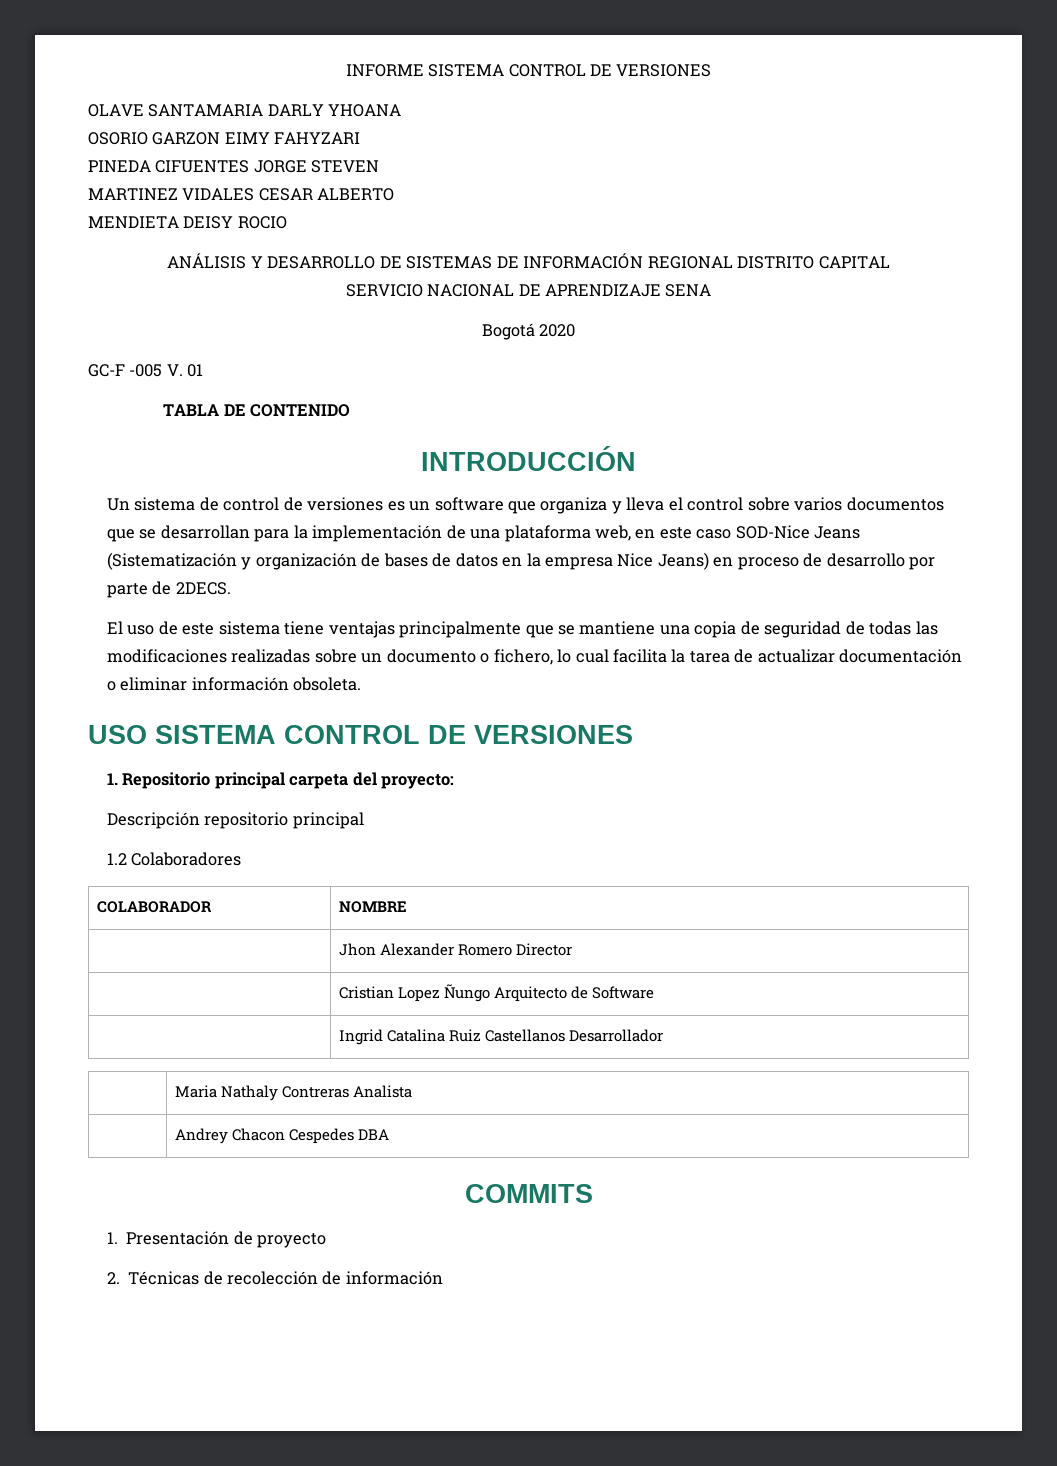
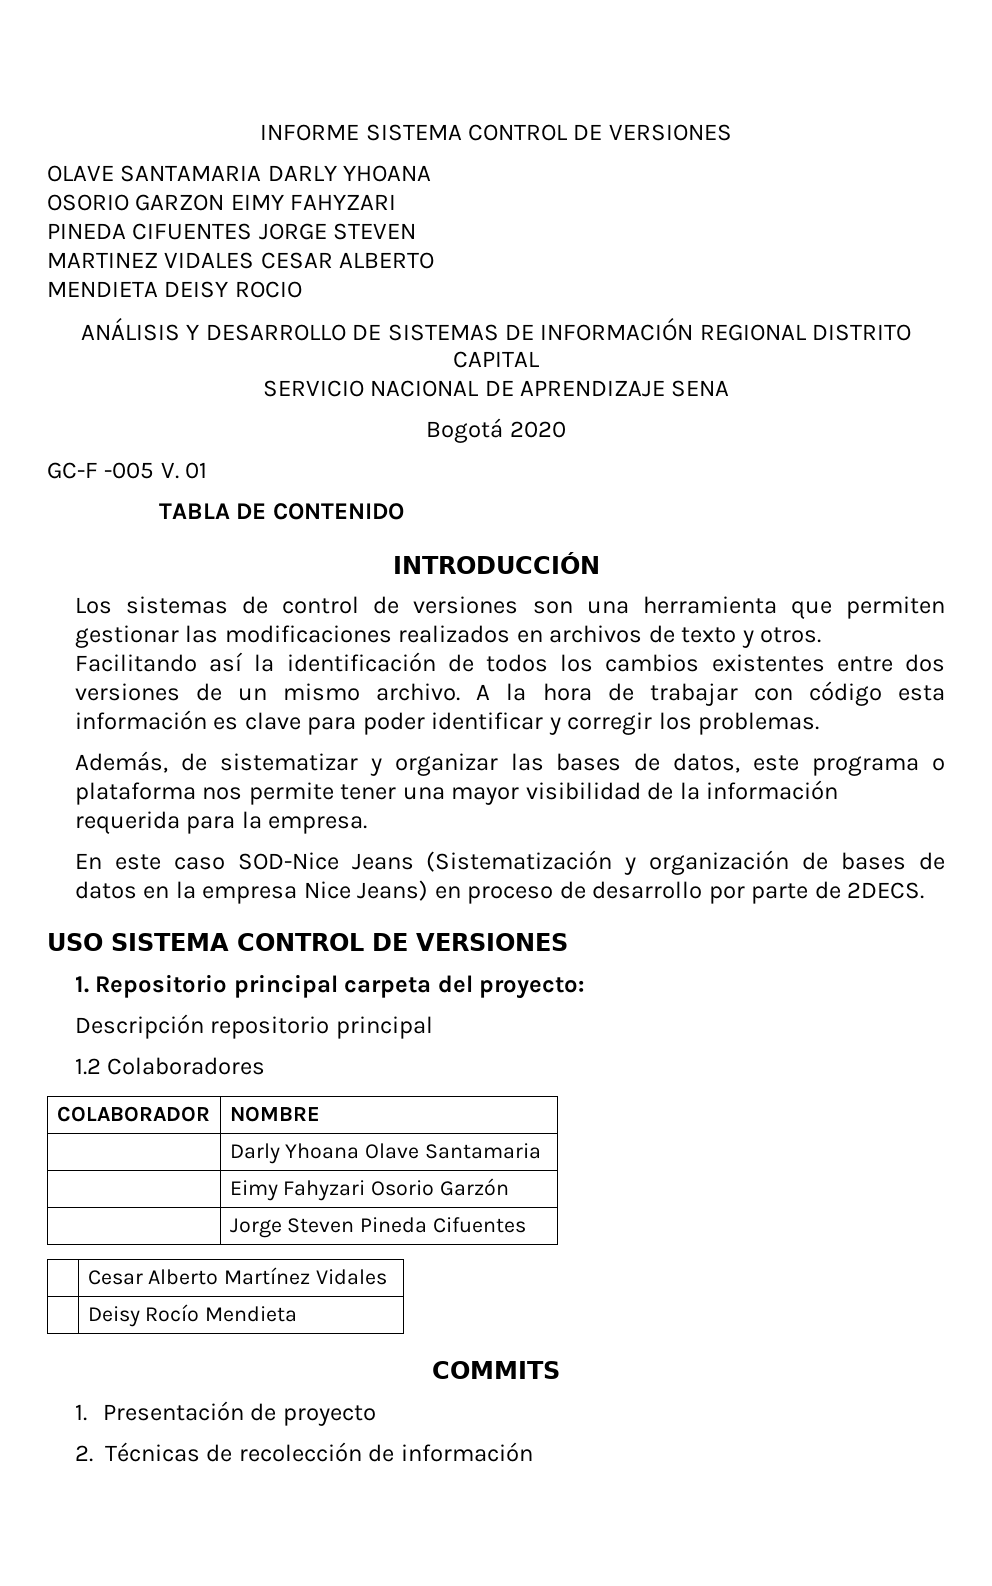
- Un sistema de control de versiones es un software que organiza y lleva el control sobre varios documentos que se desarrollan para la implementación de una plataforma web, en este caso SOD-Nice Jeans (Sistematización y organización de bases de datos en la empresa Nice Jeans) en proceso de desarrollo por parte de 2DECS.
+ Los sistemas de control de versiones son una herramienta que permiten gestionar las modificaciones realizados en archivos de texto y otros. Facilitando así la identificación de todos los cambios existentes entre dos versiones de un mismo archivo. A la hora de trabajar con código esta información es clave para poder identificar y corregir los problemas.
+ Además, de sistematizar y organizar las bases de datos, este programa o plataforma nos permite tener una mayor visibilidad de la información requerida para la empresa.
+ En este caso SOD-Nice Jeans (Sistematización y organización de bases de datos en la empresa Nice Jeans) en proceso de desarrollo por parte de 2DECS.
- El uso de este sistema tiene ventajas principalmente que se mantiene una copia de seguridad de todas las modificaciones realizadas sobre un documento o fichero, lo cual facilita la tarea de actualizar documentación o eliminar información obsoleta.
- | Jhon Alexander Romero Director
- | Cristian Lopez Ñungo Arquitecto de Software
- | Ingrid Catalina Ruiz Castellanos Desarrollador
- | Maria Nathaly Contreras Analista
- | Andrey Chacon Cespedes DBA
+ | Darly Yhoana Olave Santamaria
+ | Eimy Fahyzari Osorio Garzón
+ | Jorge Steven Pineda Cifuentes
+ | Cesar Alberto Martínez Vidales
+ | Deisy Rocío Mendieta

